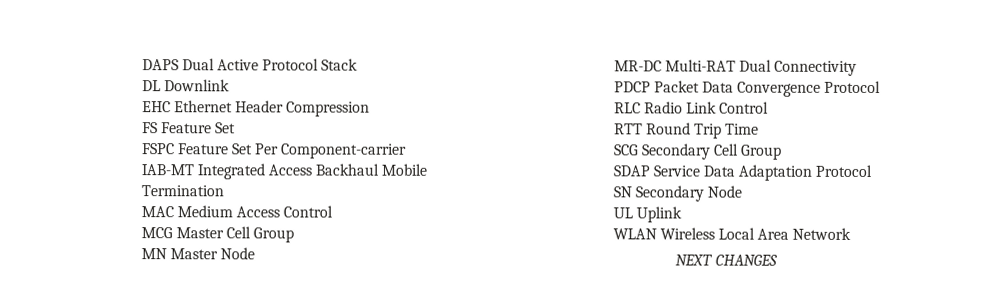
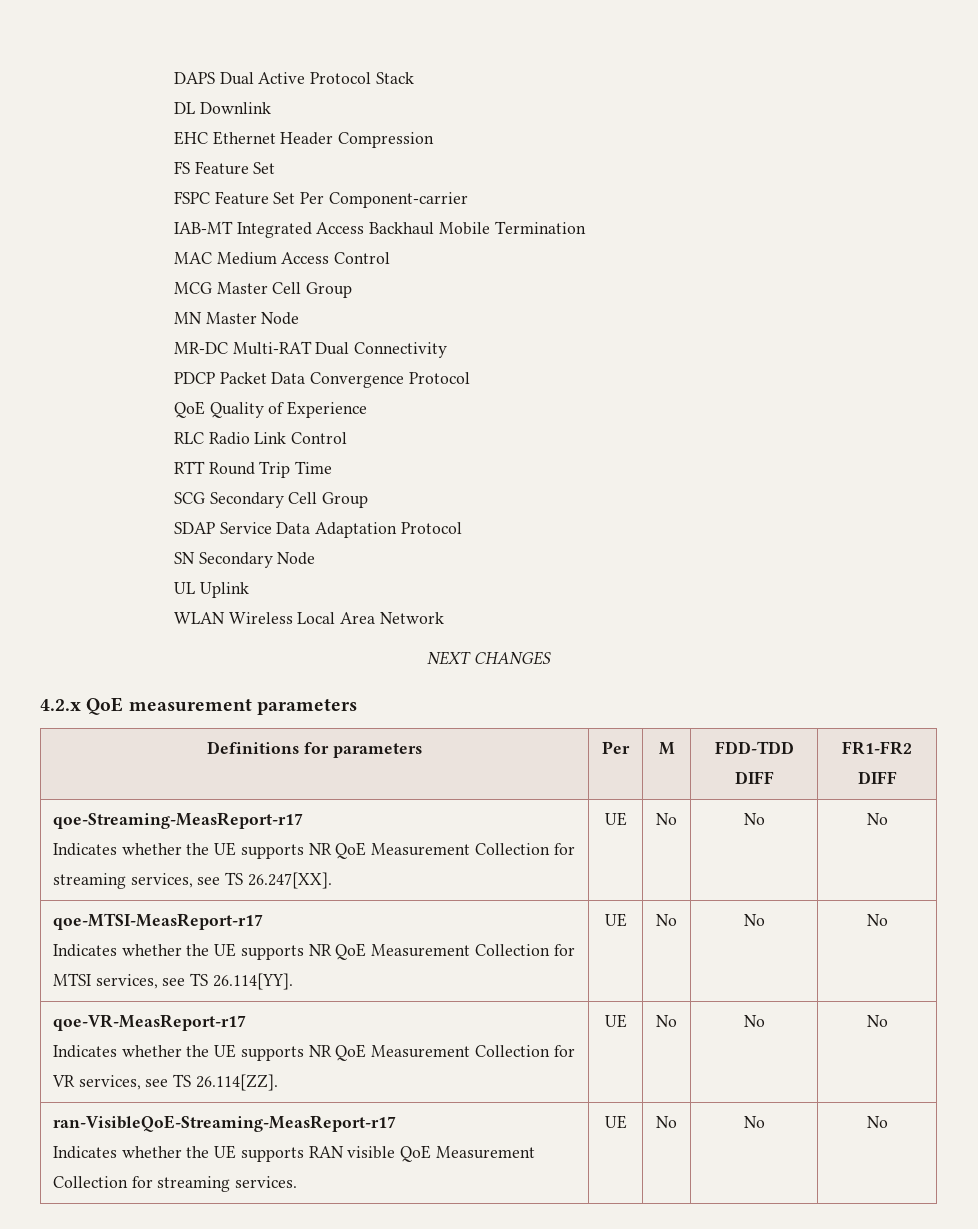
+ QoE Quality of Experience
+ 4.2.x QoE measurement parameters
+ Definitions for parameters | Per | M | FDD-TDD DIFF | FR1-FR2 DIFF
+ qoe-Streaming-MeasReport-r17
+ Indicates whether the UE supports NR QoE Measurement Collection for streaming services, see TS 26.247[XX]. | UE | No | No | No
+ qoe-MTSI-MeasReport-r17
+ Indicates whether the UE supports NR QoE Measurement Collection for MTSI services, see TS 26.114[YY]. | UE | No | No | No
+ qoe-VR-MeasReport-r17
+ Indicates whether the UE supports NR QoE Measurement Collection for VR services, see TS 26.114[ZZ]. | UE | No | No | No
+ ran-VisibleQoE-Streaming-MeasReport-r17
+ Indicates whether the UE supports RAN visible QoE Measurement Collection for streaming services. | UE | No | No | No

